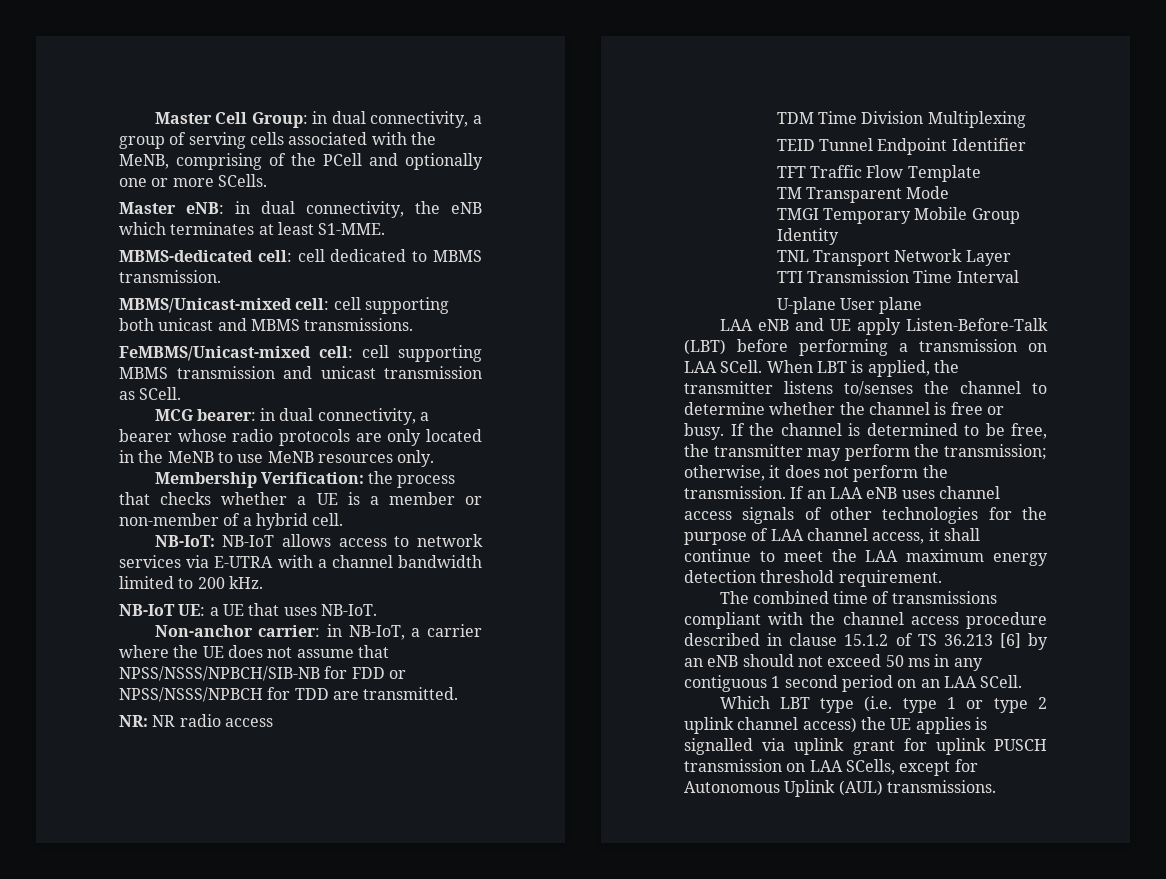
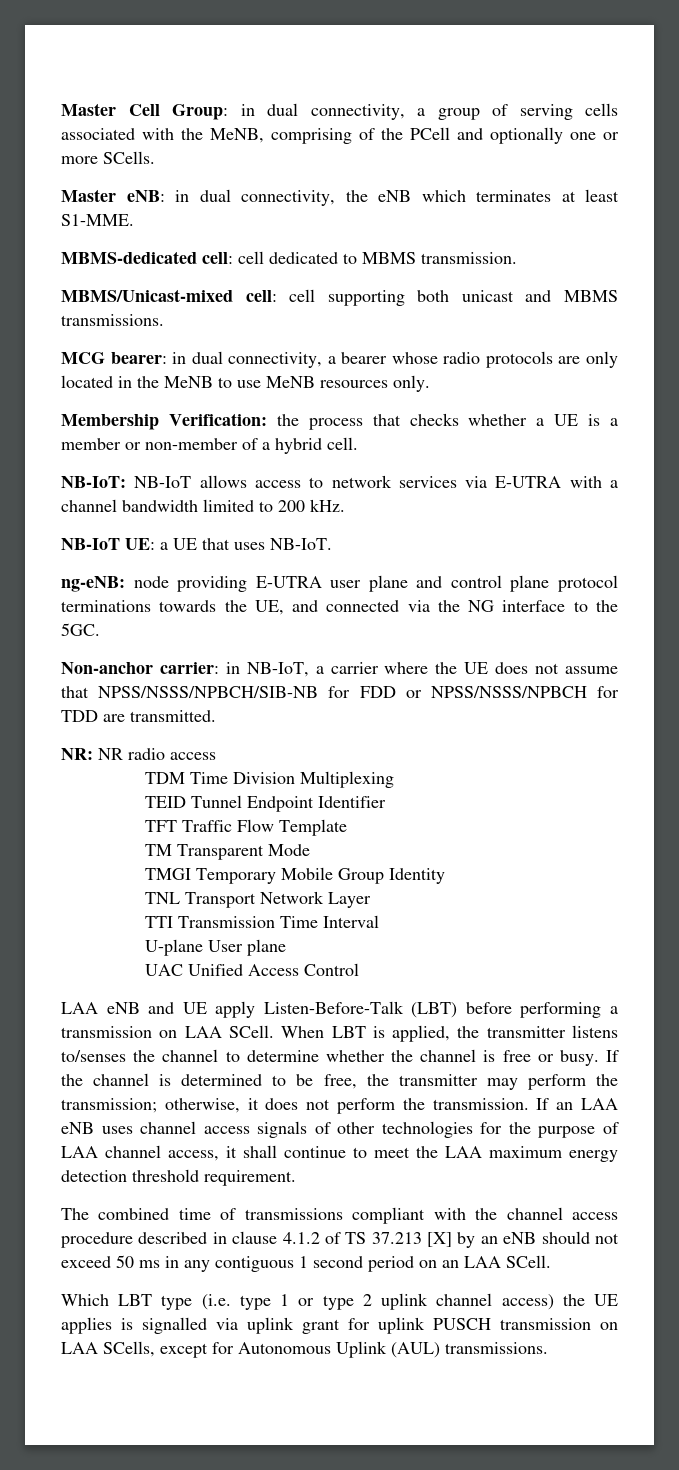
- FeMBMS/Unicast-mixed cell: cell supporting MBMS transmission and unicast transmission as SCell.
+ ng-eNB: node providing E-UTRA user plane and control plane protocol terminations towards the UE, and connected via the NG interface to the 5GC.
+ UAC Unified Access Control
- The combined time of transmissions compliant with the channel access procedure described in clause 15.1.2 of TS 36.213 [6] by an eNB should not exceed 50 ms in any contiguous 1 second period on an LAA SCell.
+ The combined time of transmissions compliant with the channel access procedure described in clause 4.1.2 of TS 37.213 [X] by an eNB should not exceed 50 ms in any contiguous 1 second period on an LAA SCell.

